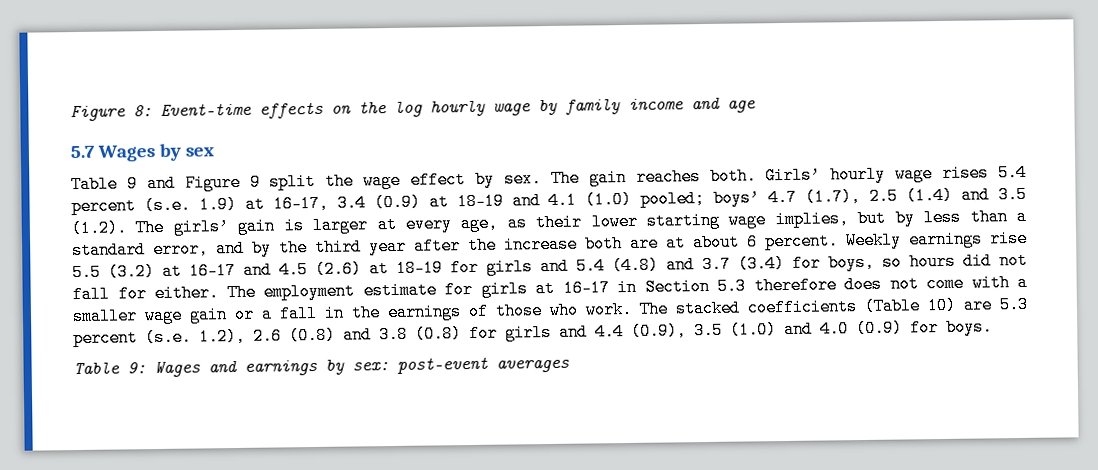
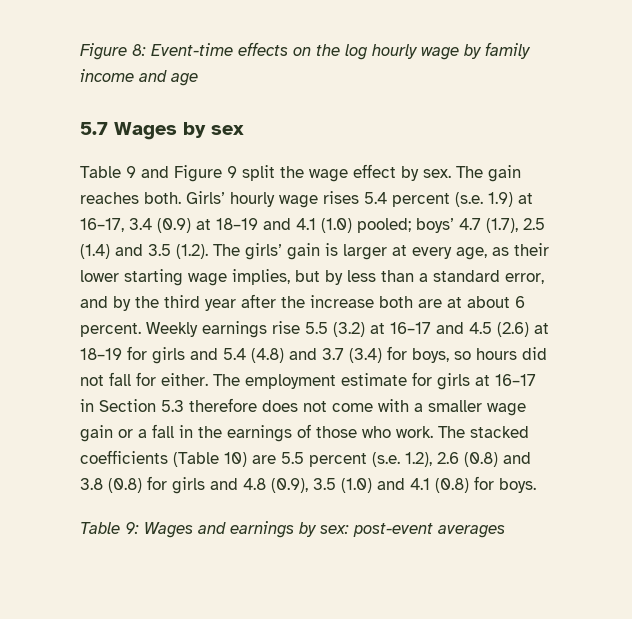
- The stacked coefficients (Table 10) are 5.3 percent (s.e. 1.2), 2.6 (0.8) and 3.8 (0.8) for girls and 4.4 (0.9), 3.5 (1.0) and 4.0 (0.9) for boys.
+ The stacked coefficients (Table 10) are 5.5 percent (s.e. 1.2), 2.6 (0.8) and 3.8 (0.8) for girls and 4.8 (0.9), 3.5 (1.0) and 4.1 (0.8) for boys.

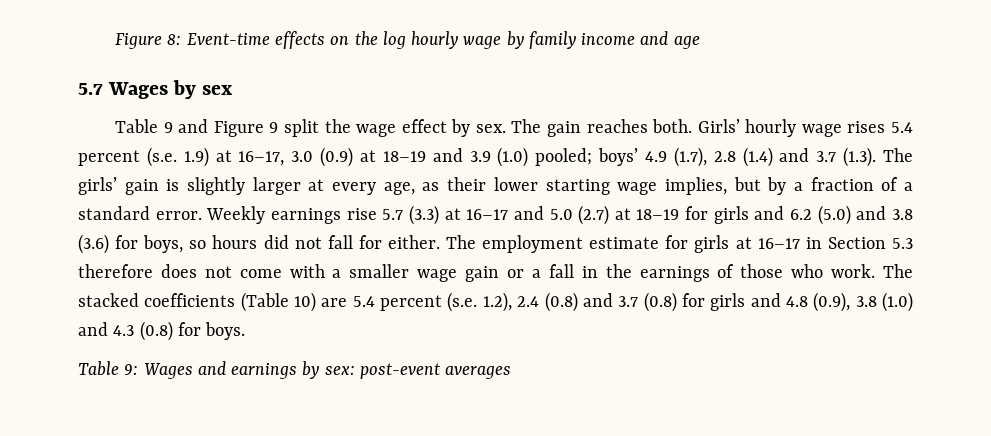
- Girls’ hourly wage rises 5.4 percent (s.e. 1.9) at 16–17, 3.4 (0.9) at 18–19 and 4.1 (1.0) pooled; boys’ 4.7 (1.7), 2.5 (1.4) and 3.5 (1.2). The girls’ gain is larger at every age, as their lower starting wage implies, but by less than a standard error, and by the third year after the increase both are at about 6 percent.
+ Girls’ hourly wage rises 5.4 percent (s.e. 1.9) at 16–17, 3.0 (0.9) at 18–19 and 3.9 (1.0) pooled; boys’ 4.9 (1.7), 2.8 (1.4) and 3.7 (1.3). The girls’ gain is slightly larger at every age, as their lower starting wage implies, but by a fraction of a standard error.
- Weekly earnings rise 5.5 (3.2) at 16–17 and 4.5 (2.6) at 18–19 for girls and 5.4 (4.8) and 3.7 (3.4) for boys, so hours did not fall for either.
+ Weekly earnings rise 5.7 (3.3) at 16–17 and 5.0 (2.7) at 18–19 for girls and 6.2 (5.0) and 3.8 (3.6) for boys, so hours did not fall for either.
- The stacked coefficients (Table 10) are 5.5 percent (s.e. 1.2), 2.6 (0.8) and 3.8 (0.8) for girls and 4.8 (0.9), 3.5 (1.0) and 4.1 (0.8) for boys.
+ The stacked coefficients (Table 10) are 5.4 percent (s.e. 1.2), 2.4 (0.8) and 3.7 (0.8) for girls and 4.8 (0.9), 3.8 (1.0) and 4.3 (0.8) for boys.

